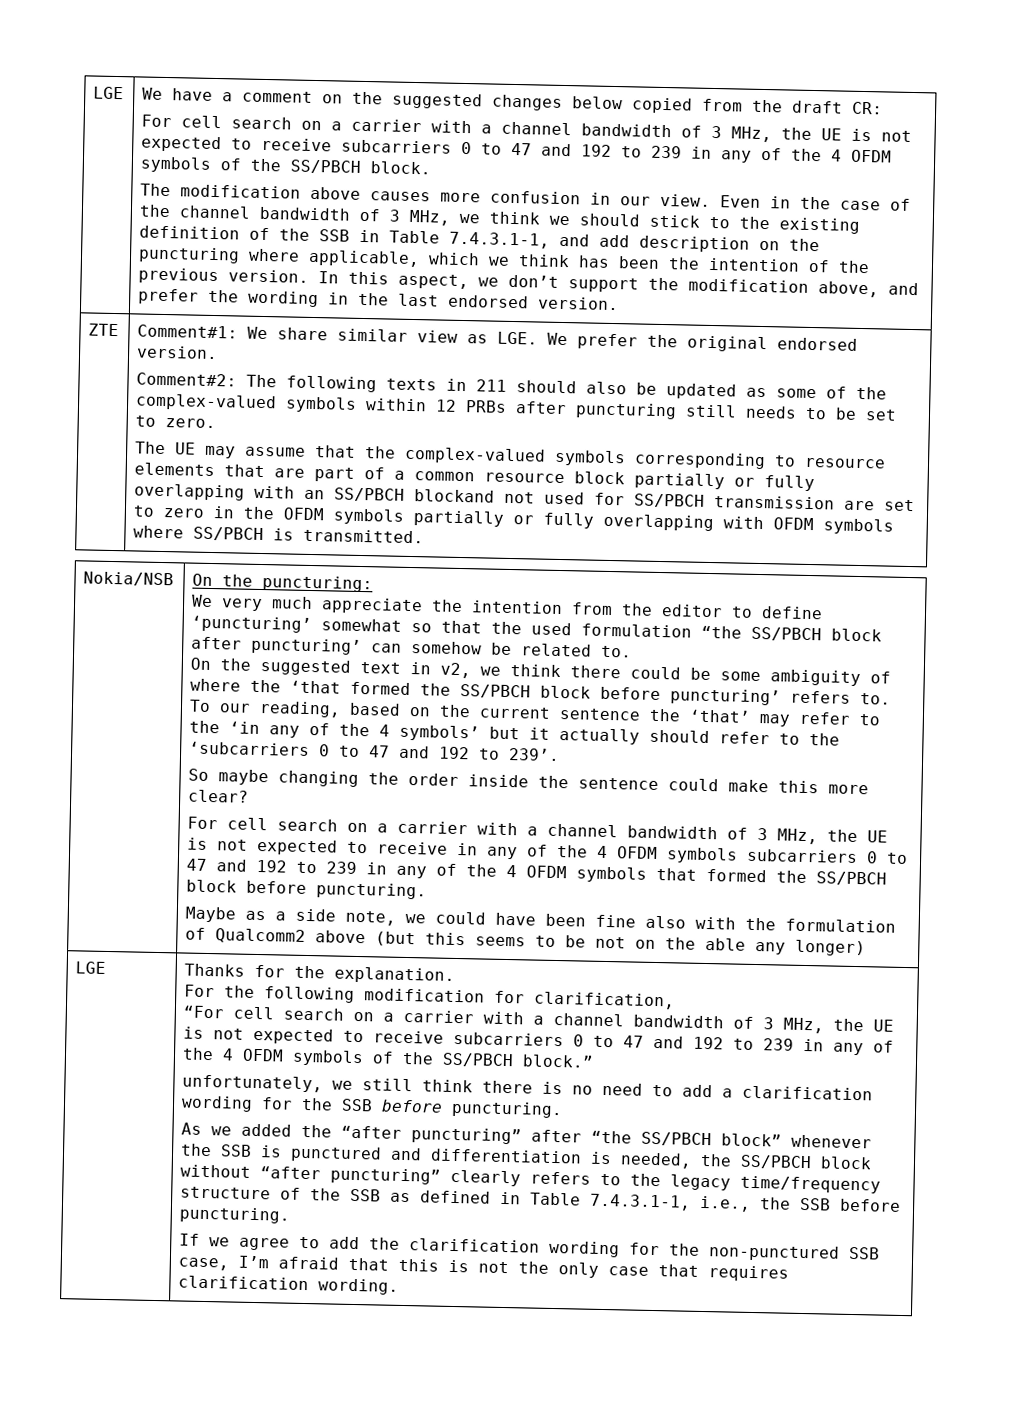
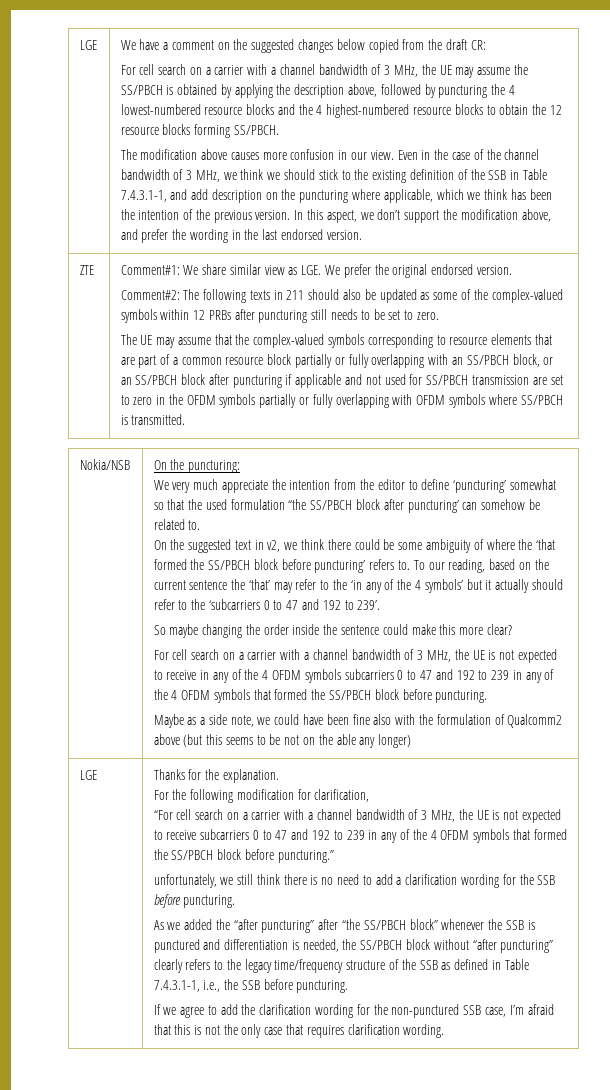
- For cell search on a carrier with a channel bandwidth of 3 MHz, the UE is not expected to receive subcarriers 0 to 47 and 192 to 239 in any of the 4 OFDM symbols of the SS/PBCH block.
+ For cell search on a carrier with a channel bandwidth of 3 MHz, the UE may assume the SS/PBCH is obtained by applying the description above, followed by puncturing the 4 lowest-numbered resource blocks and the 4 highest-numbered resource blocks to obtain the 12 resource blocks forming SS/PBCH.
- The UE may assume that the complex-valued symbols corresponding to resource elements that are part of a common resource block partially or fully overlapping with an SS/PBCH blockand not used for SS/PBCH transmission are set to zero in the OFDM symbols partially or fully overlapping with OFDM symbols where SS/PBCH is transmitted.
+ The UE may assume that the complex-valued symbols corresponding to resource elements that are part of a common resource block partially or fully overlapping with an SS/PBCH block, or an SS/PBCH block after puncturing if applicable and not used for SS/PBCH transmission are set to zero in the OFDM symbols partially or fully overlapping with OFDM symbols where SS/PBCH is transmitted.
- “For cell search on a carrier with a channel bandwidth of 3 MHz, the UE is not expected to receive subcarriers 0 to 47 and 192 to 239 in any of the 4 OFDM symbols of the SS/PBCH block.”
+ “For cell search on a carrier with a channel bandwidth of 3 MHz, the UE is not expected to receive subcarriers 0 to 47 and 192 to 239 in any of the 4 OFDM symbols that formed the SS/PBCH block before puncturing.”

